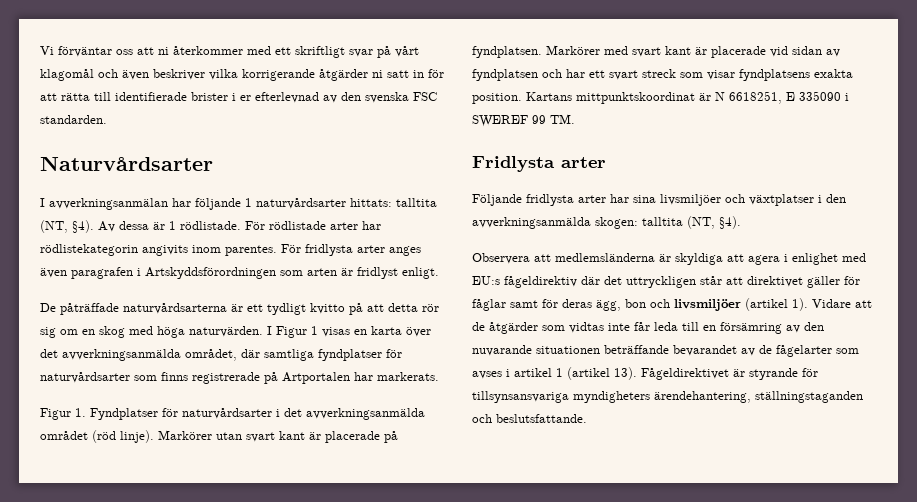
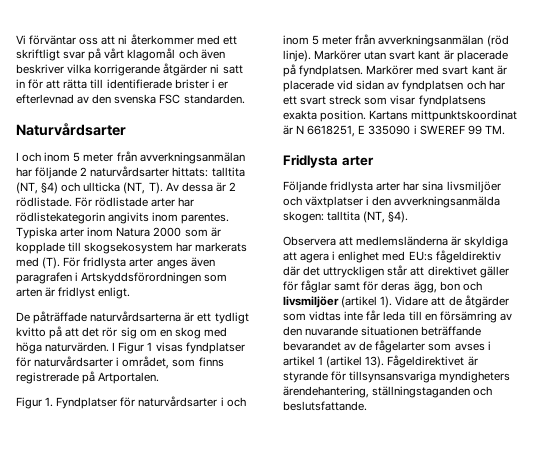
- I avverkningsanmälan har följande 1 naturvårdsarter hittats: talltita (NT, §4). Av dessa är 1 rödlistade.
+ I och inom 5 meter från avverkningsanmälan har följande 2 naturvårdsarter hittats: talltita (NT, §4) och ullticka (NT, T). Av dessa är 2 rödlistade.
- För fridlysta arter anges även paragrafen i Artskyddsförordningen som arten är fridlyst enligt.
+ Typiska arter inom Natura 2000 som är kopplade till skogsekosystem har markerats med (T). För fridlysta arter anges även paragrafen i Artskyddsförordningen som arten är fridlyst enligt.
- De påträffade naturvårdsarterna är ett tydligt kvitto på att detta rör sig om en skog med höga naturvärden.
+ De påträffade naturvårdsarterna är ett tydligt kvitto på att det rör sig om en skog med höga naturvärden.
- I Figur 1 visas en karta över det avverkningsanmälda området, där samtliga fyndplatser för naturvårdsarter som finns registrerade på Artportalen har markerats.
+ I Figur 1 visas fyndplatser för naturvårdsarter i området, som finns registrerade på Artportalen.
- Figur 1. Fyndplatser för naturvårdsarter i det avverkningsanmälda området (röd linje).
+ Figur 1. Fyndplatser för naturvårdsarter i och inom 5 meter från avverkningsanmälan (röd linje).

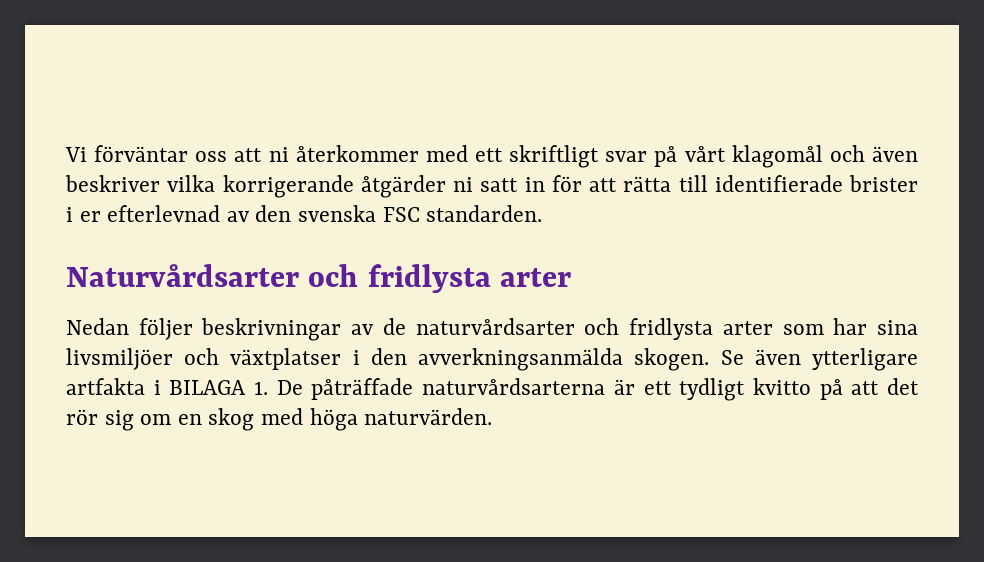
- Naturvårdsarter
- I och inom 5 meter från avverkningsanmälan har följande 2 naturvårdsarter hittats: talltita (NT, §4) och ullticka (NT, T). Av dessa är 2 rödlistade. För rödlistade arter har rödlistekategorin angivits inom parentes. Typiska arter inom Natura 2000 som är kopplade till skogsekosystem har markerats med (T). För fridlysta arter anges även paragrafen i Artskyddsförordningen som arten är fridlyst enligt.
- De påträffade naturvårdsarterna är ett tydligt kvitto på att det rör sig om en skog med höga naturvärden. I Figur 1 visas fyndplatser för naturvårdsarter i området, som finns registrerade på Artportalen.
- Figur 1. Fyndplatser för naturvårdsarter i och inom 5 meter från avverkningsanmälan (röd linje). Markörer utan svart kant är placerade på fyndplatsen. Markörer med svart kant är placerade vid sidan av fyndplatsen och har ett svart streck som visar fyndplatsens exakta position. Kartans mittpunktskoordinat är N 6618251, E 335090 i SWEREF 99 TM.
- Fridlysta arter
- Följande fridlysta arter har sina livsmiljöer och växtplatser i den avverkningsanmälda skogen: talltita (NT, §4).
- Observera att medlemsländerna är skyldiga att agera i enlighet med EU:s fågeldirektiv där det uttryckligen står att direktivet gäller för fåglar samt för deras ägg, bon och livsmiljöer (artikel 1). Vidare att de åtgärder som vidtas inte får leda till en försämring av den nuvarande situationen beträffande bevarandet av de fågelarter som avses i artikel 1 (artikel 13). Fågeldirektivet är styrande för tillsynsansvariga myndigheters ärendehantering, ställningstaganden och beslutsfattande.
+ Naturvårdsarter och fridlysta arter
+ Nedan följer beskrivningar av de naturvårdsarter och fridlysta arter som har sina livsmiljöer och växtplatser i den avverkningsanmälda skogen. Se även ytterligare artfakta i BILAGA 1. De påträffade naturvårdsarterna är ett tydligt kvitto på att det rör sig om en skog med höga naturvärden.

